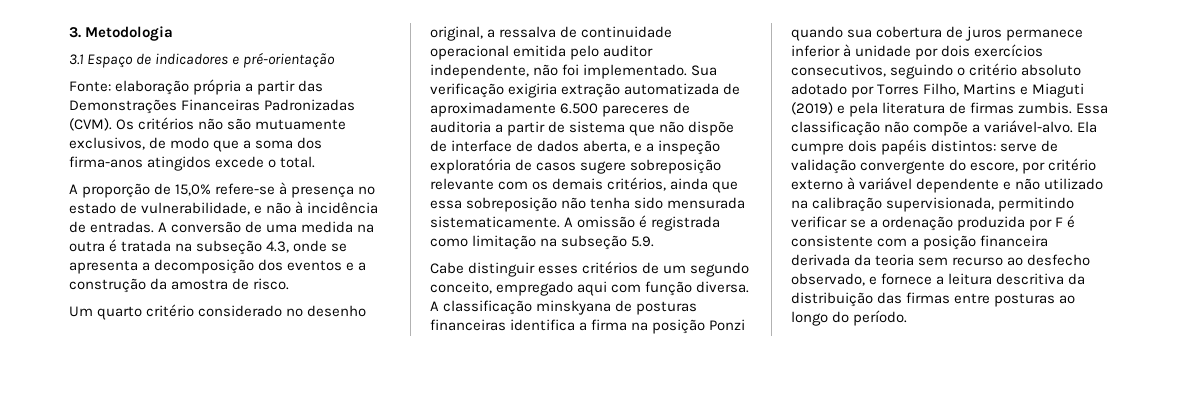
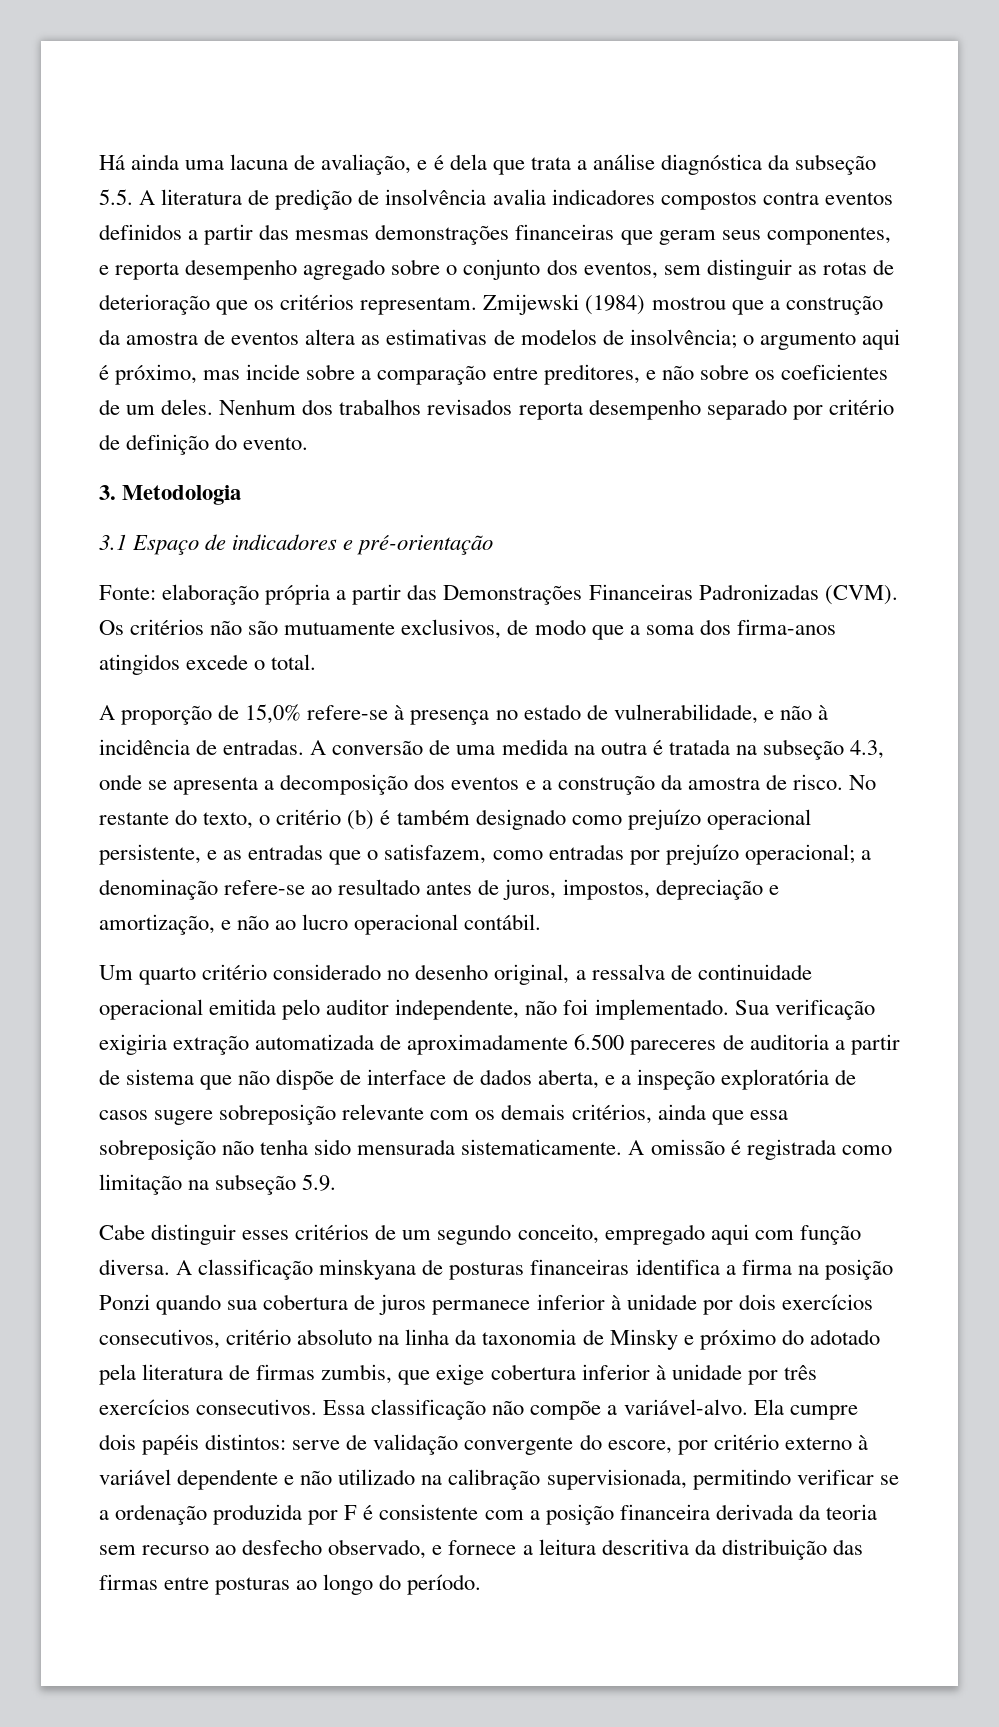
+ Há ainda uma lacuna de avaliação, e é dela que trata a análise diagnóstica da subseção 5.5. A literatura de predição de insolvência avalia indicadores compostos contra eventos definidos a partir das mesmas demonstrações financeiras que geram seus componentes, e reporta desempenho agregado sobre o conjunto dos eventos, sem distinguir as rotas de deterioração que os critérios representam. Zmijewski (1984) mostrou que a construção da amostra de eventos altera as estimativas de modelos de insolvência; o argumento aqui é próximo, mas incide sobre a comparação entre preditores, e não sobre os coeficientes de um deles. Nenhum dos trabalhos revisados reporta desempenho separado por critério de definição do evento.
+ No restante do texto, o critério (b) é também designado como prejuízo operacional persistente, e as entradas que o satisfazem, como entradas por prejuízo operacional; a denominação refere-se ao resultado antes de juros, impostos, depreciação e amortização, e não ao lucro operacional contábil.
- A classificação minskyana de posturas financeiras identifica a firma na posição Ponzi quando sua cobertura de juros permanece inferior à unidade por dois exercícios consecutivos, seguindo o critério absoluto adotado por Torres Filho, Martins e Miaguti (2019) e pela literatura de firmas zumbis.
+ A classificação minskyana de posturas financeiras identifica a firma na posição Ponzi quando sua cobertura de juros permanece inferior à unidade por dois exercícios consecutivos, critério absoluto na linha da taxonomia de Minsky e próximo do adotado pela literatura de firmas zumbis, que exige cobertura inferior à unidade por três exercícios consecutivos.

